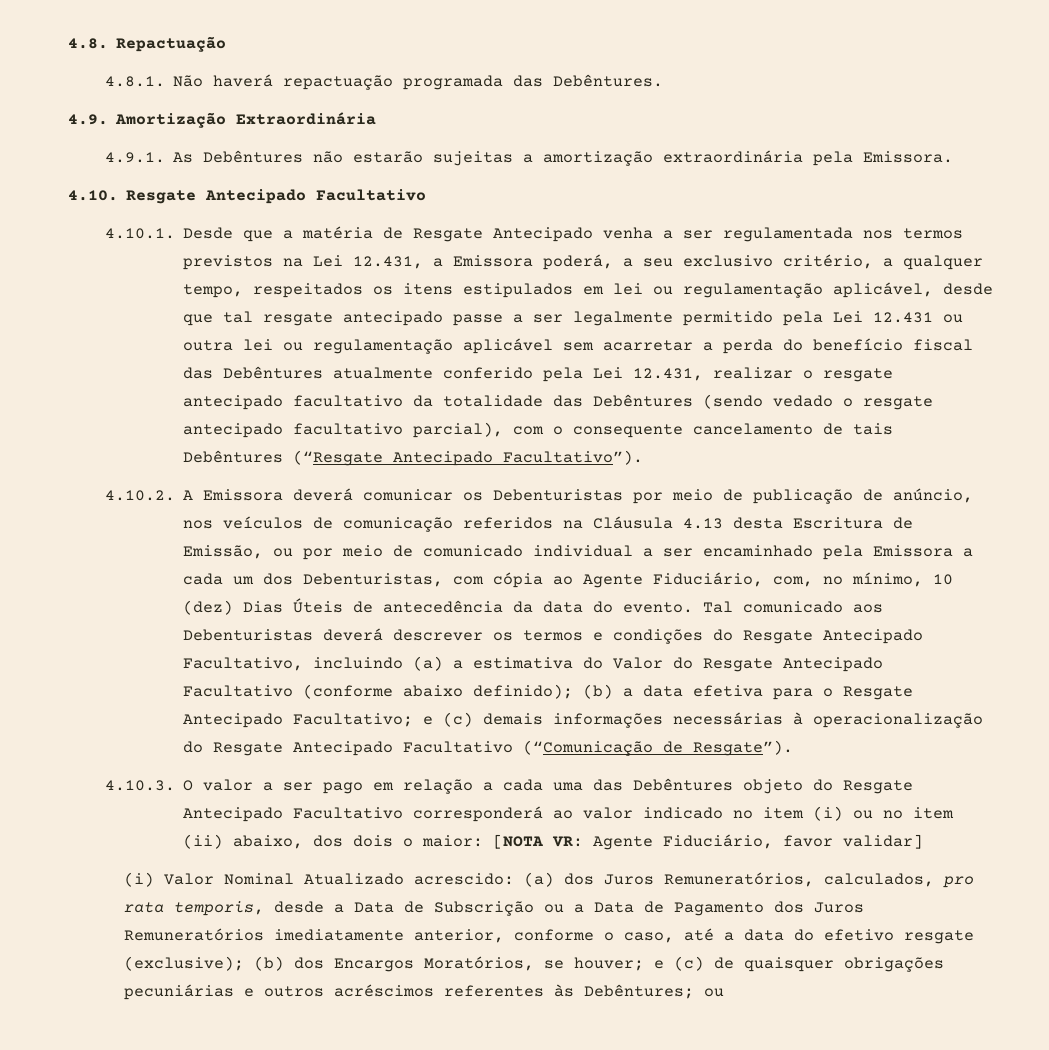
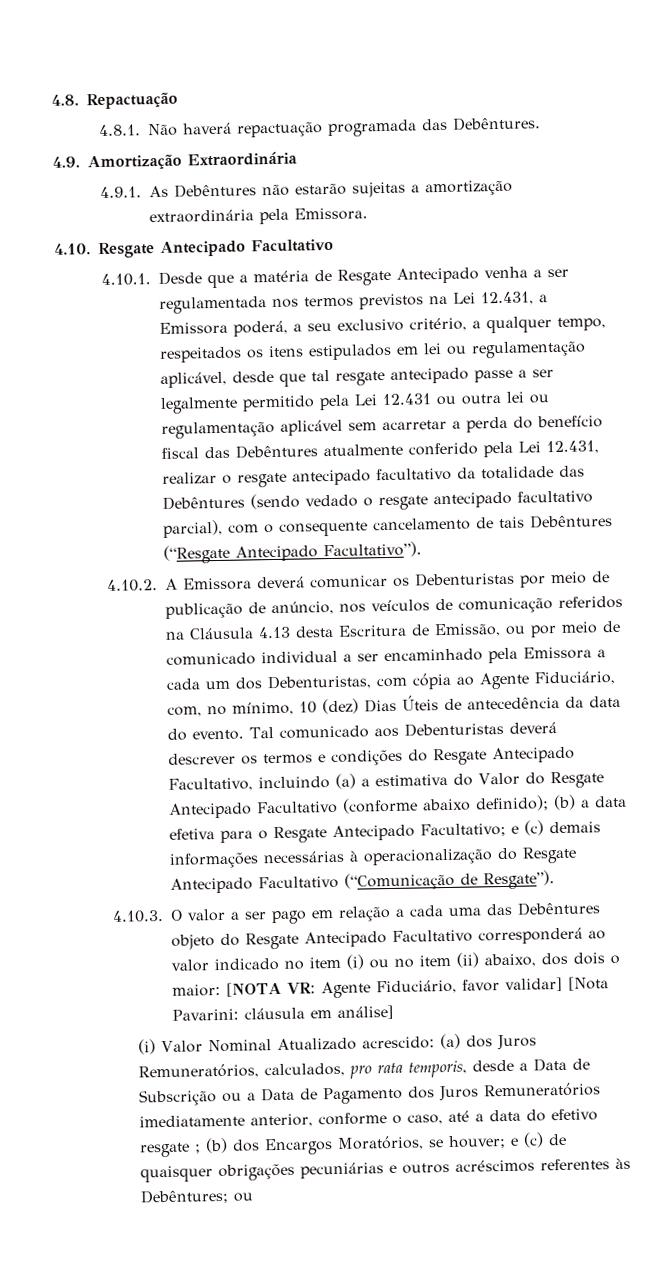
- 4.10.3. O valor a ser pago em relação a cada uma das Debêntures objeto do Resgate Antecipado Facultativo corresponderá ao valor indicado no item (i) ou no item (ii) abaixo, dos dois o maior: [NOTA VR: Agente Fiduciário, favor validar]
+ 4.10.3. O valor a ser pago em relação a cada uma das Debêntures objeto do Resgate Antecipado Facultativo corresponderá ao valor indicado no item (i) ou no item (ii) abaixo, dos dois o maior: [NOTA VR: Agente Fiduciário, favor validar] [Nota Pavarini: cláusula em análise]
- (i) Valor Nominal Atualizado acrescido: (a) dos Juros Remuneratórios, calculados, pro rata temporis, desde a Data de Subscrição ou a Data de Pagamento dos Juros Remuneratórios imediatamente anterior, conforme o caso, até a data do efetivo resgate (exclusive); (b) dos Encargos Moratórios, se houver; e (c) de quaisquer obrigações pecuniárias e outros acréscimos referentes às Debêntures; ou
+ (i) Valor Nominal Atualizado acrescido: (a) dos Juros Remuneratórios, calculados, pro rata temporis, desde a Data de Subscrição ou a Data de Pagamento dos Juros Remuneratórios imediatamente anterior, conforme o caso, até a data do efetivo resgate ; (b) dos Encargos Moratórios, se houver; e (c) de quaisquer obrigações pecuniárias e outros acréscimos referentes às Debêntures; ou

